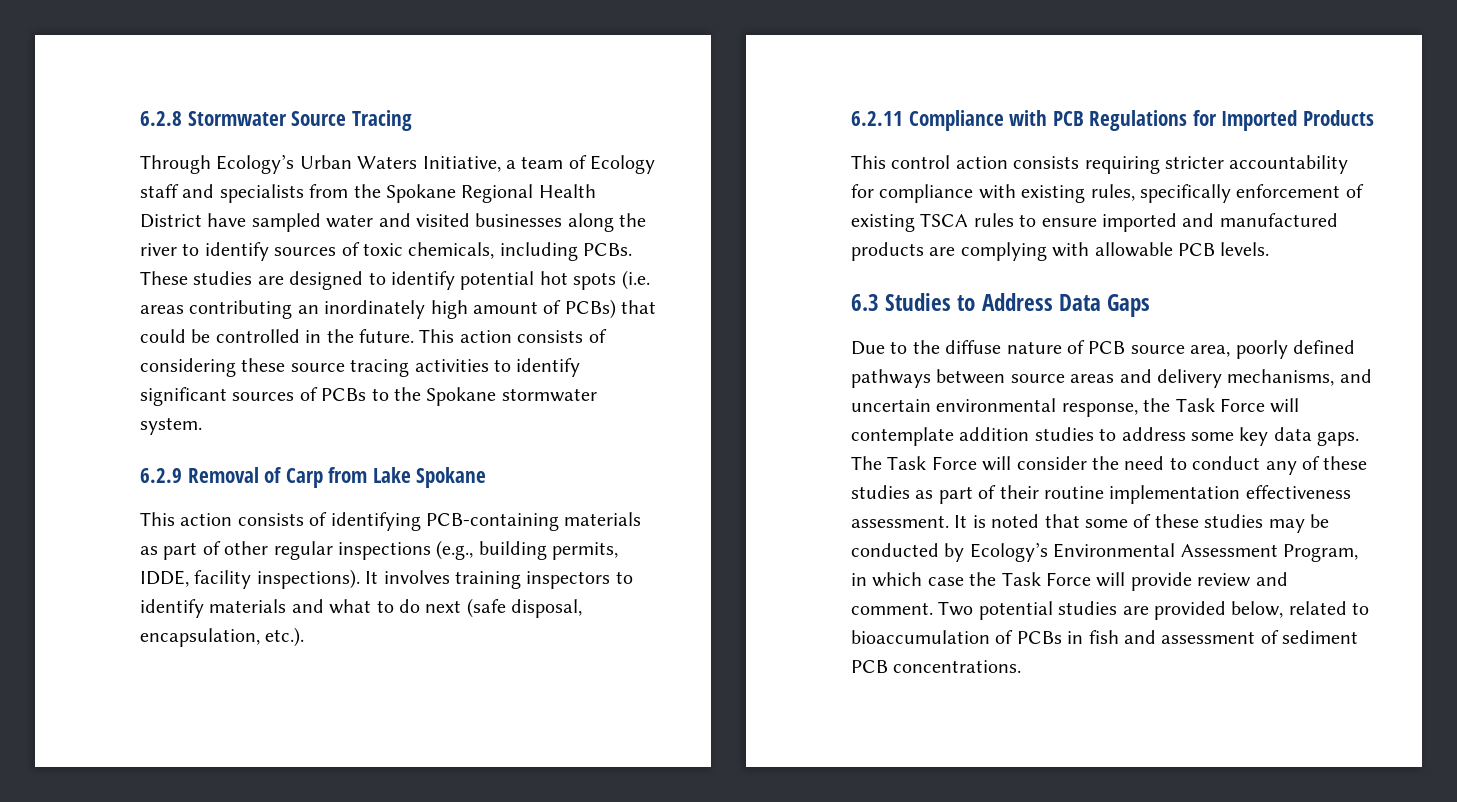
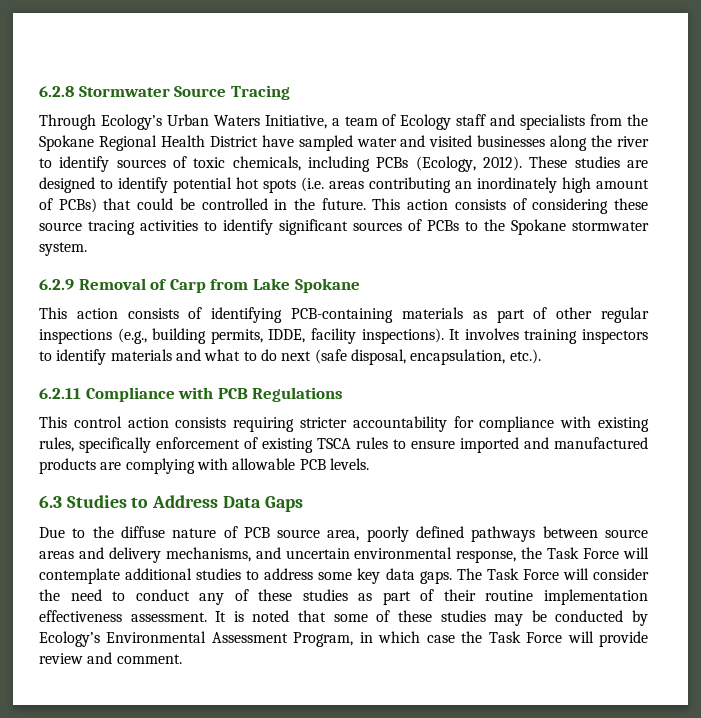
- Through Ecology’s Urban Waters Initiative, a team of Ecology staff and specialists from the Spokane Regional Health District have sampled water and visited businesses along the river to identify sources of toxic chemicals, including PCBs.
+ Through Ecology’s Urban Waters Initiative, a team of Ecology staff and specialists from the Spokane Regional Health District have sampled water and visited businesses along the river to identify sources of toxic chemicals, including PCBs (Ecology, 2012).
- 6.2.11 Compliance with PCB Regulations for Imported Products
+ 6.2.11 Compliance with PCB Regulations
- Due to the diffuse nature of PCB source area, poorly defined pathways between source areas and delivery mechanisms, and uncertain environmental response, the Task Force will contemplate addition studies to address some key data gaps.
+ Due to the diffuse nature of PCB source area, poorly defined pathways between source areas and delivery mechanisms, and uncertain environmental response, the Task Force will contemplate additional studies to address some key data gaps.
- Two potential studies are provided below, related to bioaccumulation of PCBs in fish and assessment of sediment PCB concentrations.

